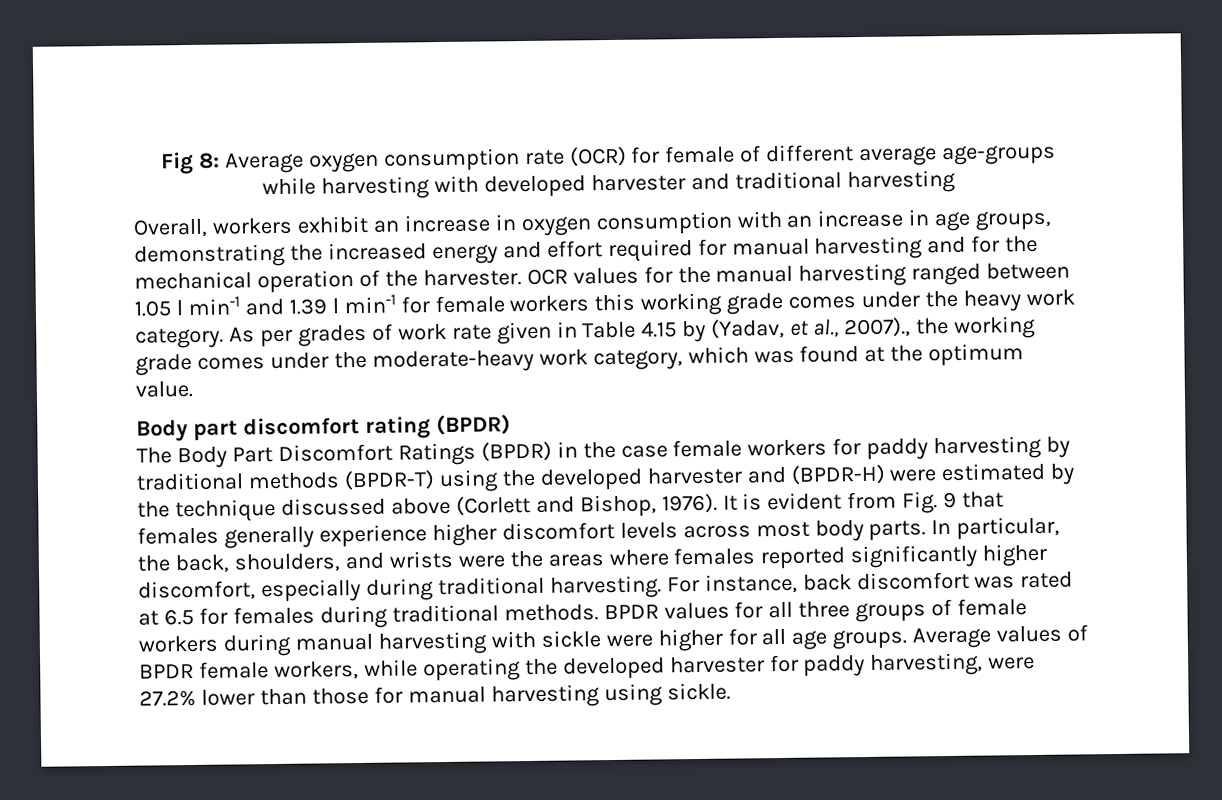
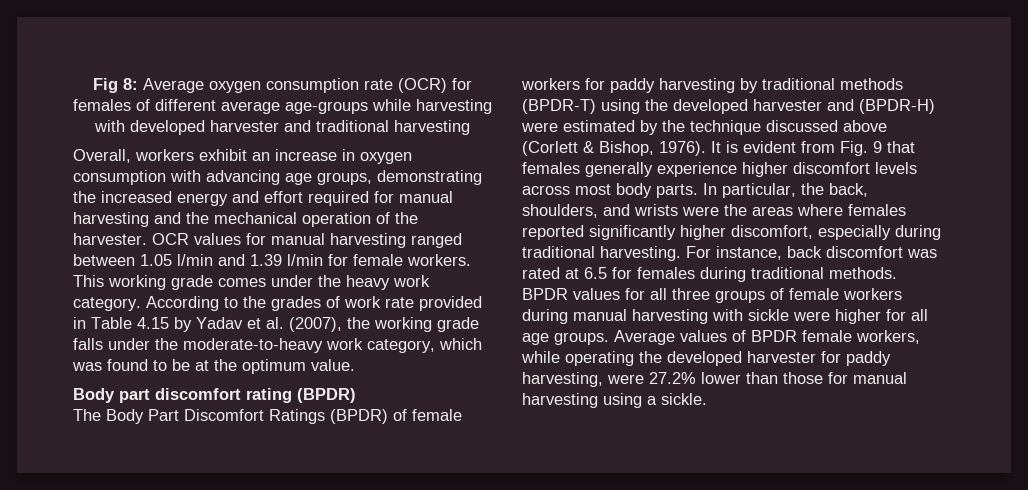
- Fig 8: Average oxygen consumption rate (OCR) for female of different average age-groups while harvesting with developed harvester and traditional harvesting
+ Fig 8: Average oxygen consumption rate (OCR) for females of different average age-groups while harvesting with developed harvester and traditional harvesting
- Overall, workers exhibit an increase in oxygen consumption with an increase in age groups, demonstrating the increased energy and effort required for manual harvesting and for the mechanical operation of the harvester.
+ Overall, workers exhibit an increase in oxygen consumption with advancing age groups, demonstrating the increased energy and effort required for manual harvesting and the mechanical operation of the harvester.
- OCR values for the manual harvesting ranged between 1.05 l min-1 and 1.39 l min-1 for female workers this working grade comes under the heavy work category.
+ OCR values for manual harvesting ranged between 1.05 l/min and 1.39 l/min for female workers. This working grade comes under the heavy work category.
- As per grades of work rate given in Table 4.15 by (Yadav, et al., 2007)., the working grade comes under the moderate-heavy work category, which was found at the optimum value.
+ According to the grades of work rate provided in Table 4.15 by Yadav et al. (2007), the working grade falls under the moderate-to-heavy work category, which was found to be at the optimum value.
- The Body Part Discomfort Ratings (BPDR) in the case female workers for paddy harvesting by traditional methods (BPDR-T) using the developed harvester and (BPDR-H) were estimated by the technique discussed above (Corlett and Bishop, 1976).
+ The Body Part Discomfort Ratings (BPDR) of female workers for paddy harvesting by traditional methods (BPDR-T) using the developed harvester and (BPDR-H) were estimated by the technique discussed above (Corlett & Bishop, 1976).
- Average values of BPDR female workers, while operating the developed harvester for paddy harvesting, were 27.2% lower than those for manual harvesting using sickle.
+ Average values of BPDR female workers, while operating the developed harvester for paddy harvesting, were 27.2% lower than those for manual harvesting using a sickle.

